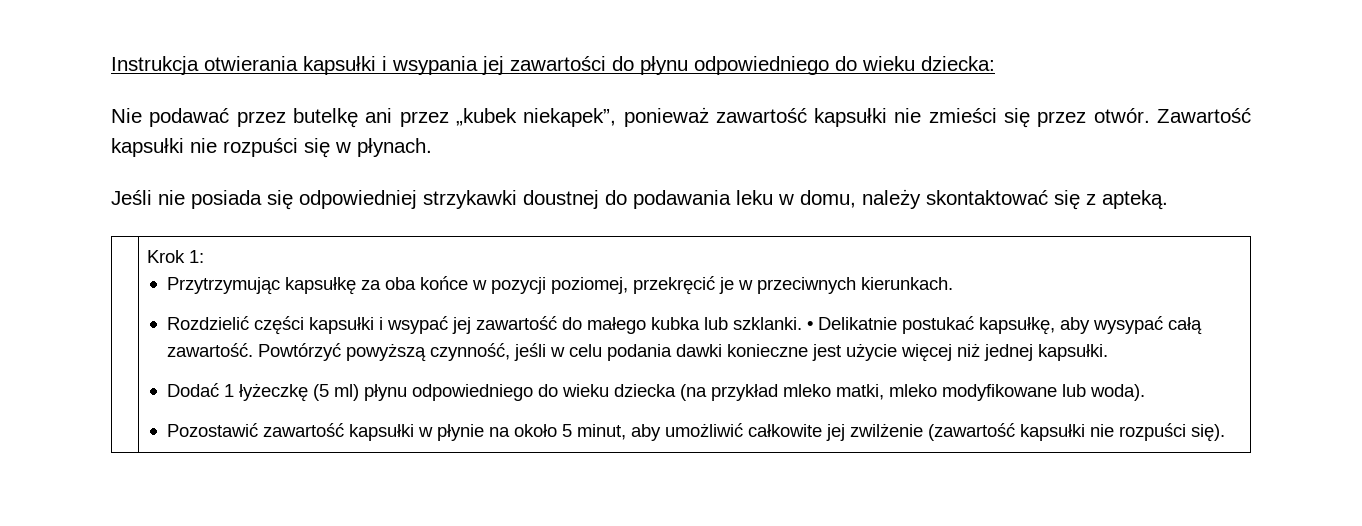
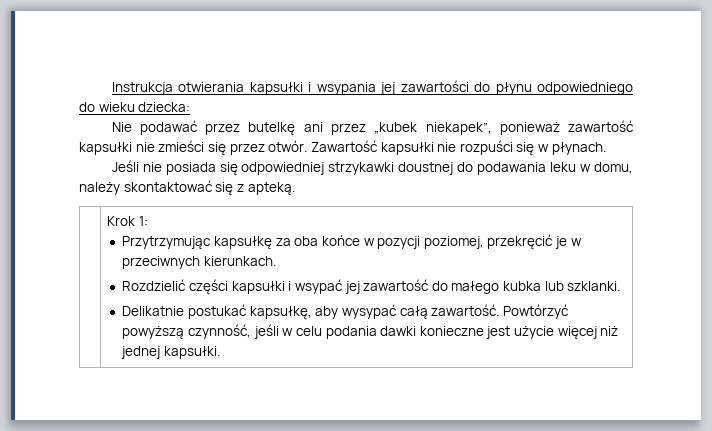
- Rozdzielić części kapsułki i wsypać jej zawartość do małego kubka lub szklanki. • Delikatnie postukać kapsułkę, aby wysypać całą zawartość.
+ Rozdzielić części kapsułki i wsypać jej zawartość do małego kubka lub szklanki.
+ Delikatnie postukać kapsułkę, aby wysypać całą zawartość.
- Dodać 1 łyżeczkę (5 ml) płynu odpowiedniego do wieku dziecka (na przykład mleko matki, mleko modyfikowane lub woda).
- Pozostawić zawartość kapsułki w płynie na około 5 minut, aby umożliwić całkowite jej zwilżenie (zawartość kapsułki nie rozpuści się).

